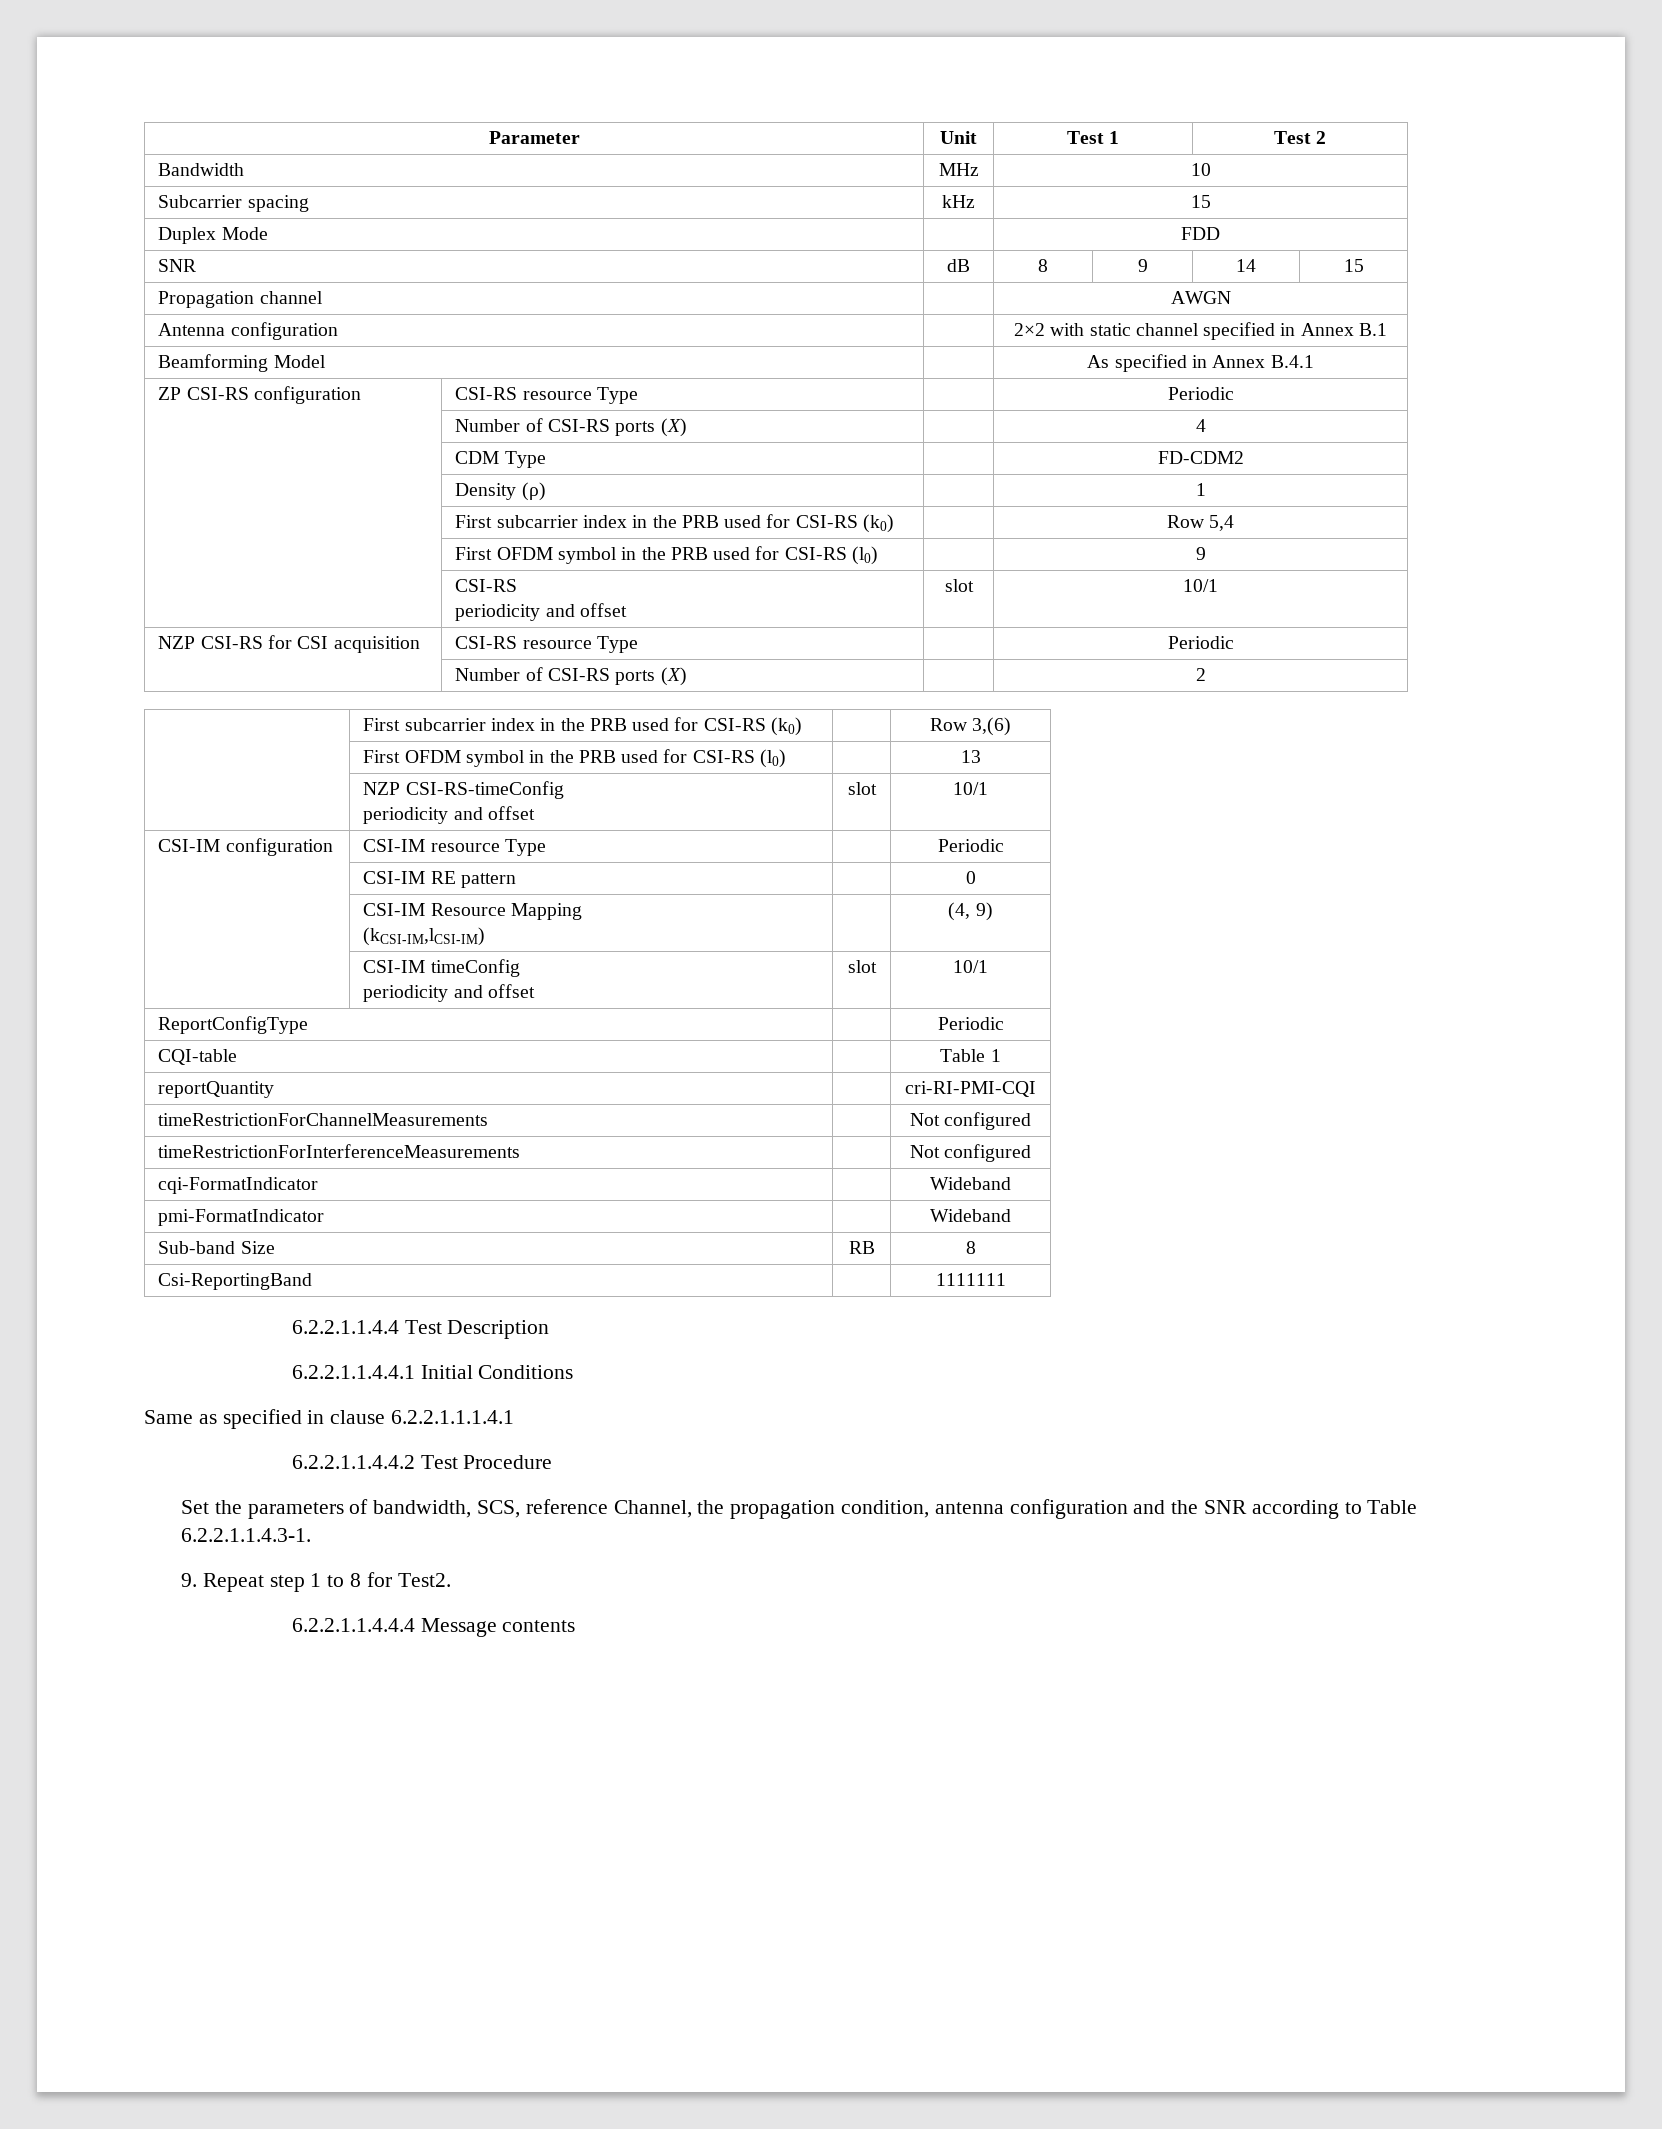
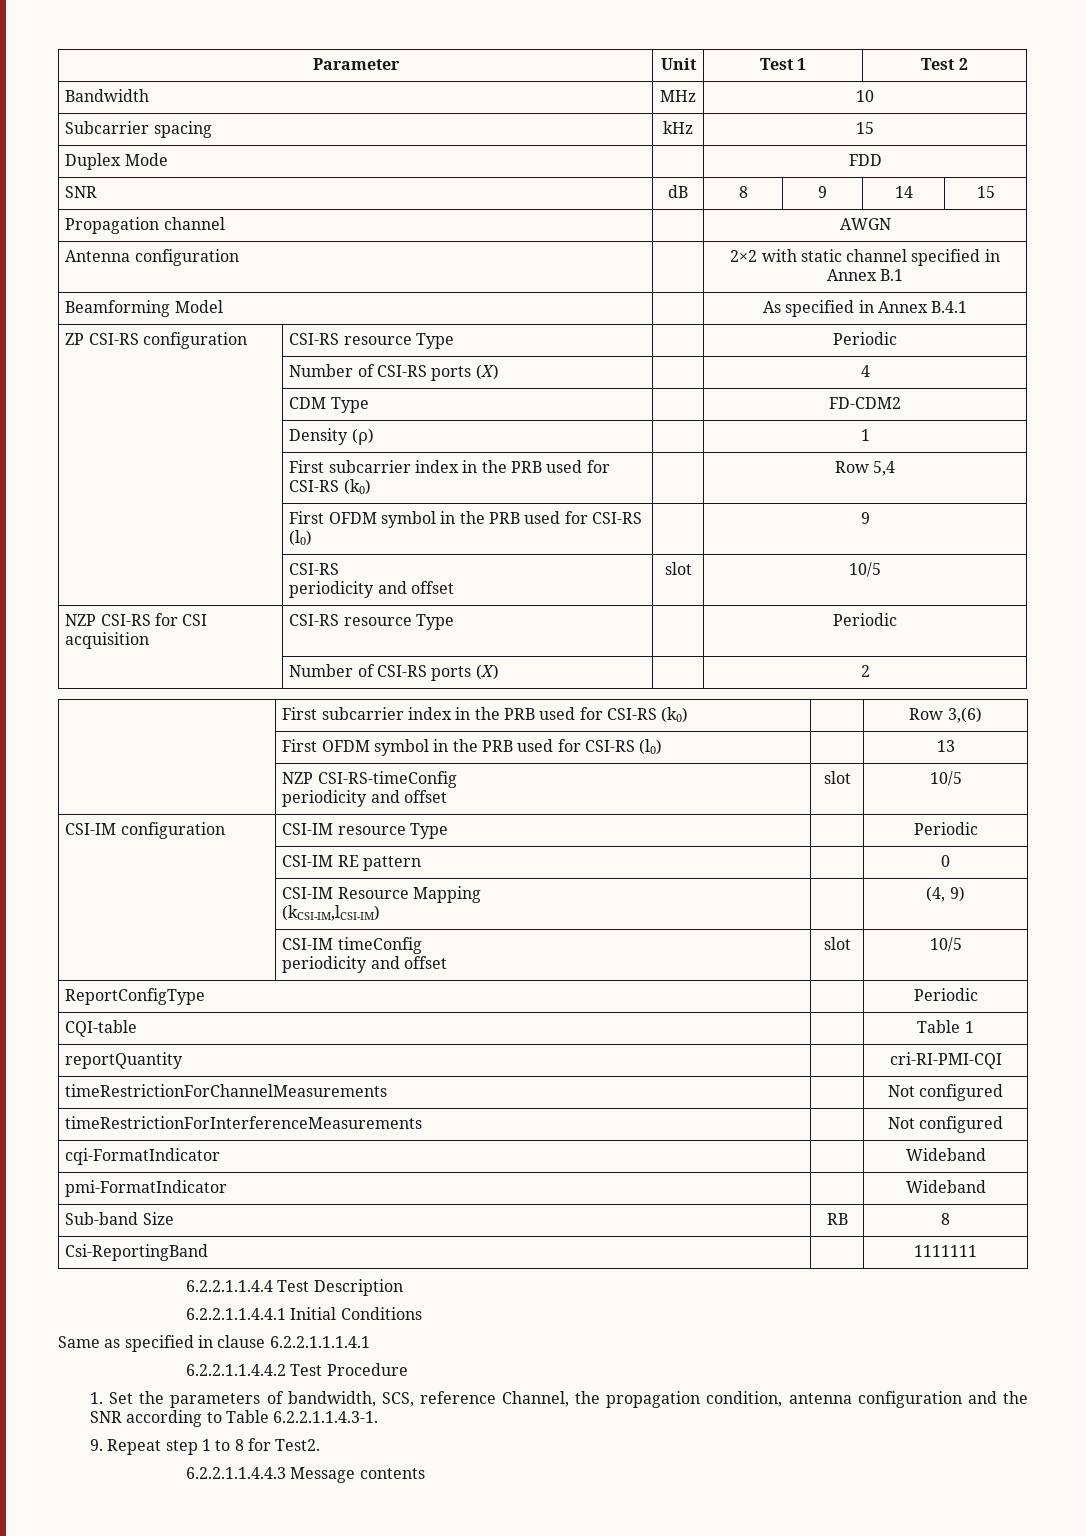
  | First OFDM symbol in the PRB used for CSI-RS (l0) | | 9
  | CSI-RS
- periodicity and offset | slot | 10/1
+ periodicity and offset | slot | 10/5
  | NZP CSI-RS-timeConfig
- periodicity and offset | slot | 10/1
+ periodicity and offset | slot | 10/5
  | CSI-IM timeConfig
- periodicity and offset | slot | 10/1
+ periodicity and offset | slot | 10/5
- Set the parameters of bandwidth, SCS, reference Channel, the propagation condition, antenna configuration and the SNR according to Table 6.2.2.1.1.4.3-1.
+ 1. Set the parameters of bandwidth, SCS, reference Channel, the propagation condition, antenna configuration and the SNR according to Table 6.2.2.1.1.4.3-1.
- 6.2.2.1.1.4.4.4 Message contents
+ 6.2.2.1.1.4.4.3 Message contents

